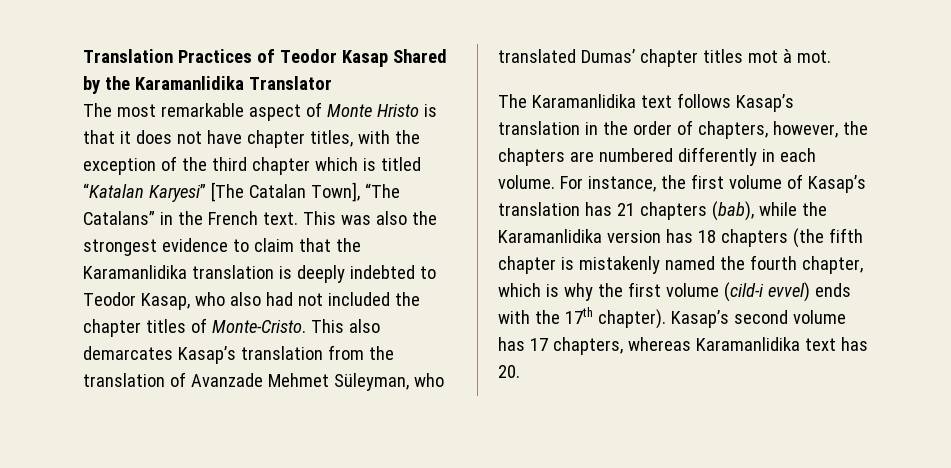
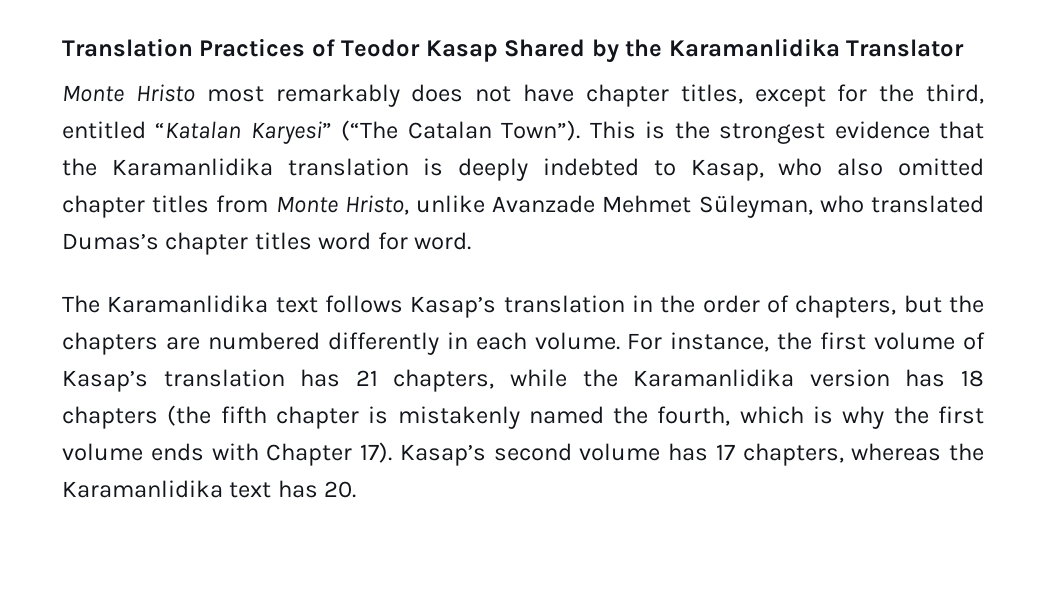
- The most remarkable aspect of Monte Hristo is that it does not have chapter titles, with the exception of the third chapter which is titled “Katalan Karyesi” [The Catalan Town], “The Catalans” in the French text. This was also the strongest evidence to claim that the Karamanlidika translation is deeply indebted to Teodor Kasap, who also had not included the chapter titles of Monte-Cristo. This also demarcates Kasap’s translation from the translation of Avanzade Mehmet Süleyman, who translated Dumas’ chapter titles mot à mot.
+ Monte Hristo most remarkably does not have chapter titles, except for the third, entitled “Katalan Karyesi” (“The Catalan Town”). This is the strongest evidence that the Karamanlidika translation is deeply indebted to Kasap, who also omitted chapter titles from Monte Hristo, unlike Avanzade Mehmet Süleyman, who translated Dumas’s chapter titles word for word.
- The Karamanlidika text follows Kasap’s translation in the order of chapters, however, the chapters are numbered differently in each volume.
+ The Karamanlidika text follows Kasap’s translation in the order of chapters, but the chapters are numbered differently in each volume.
- For instance, the first volume of Kasap’s translation has 21 chapters (bab), while the Karamanlidika version has 18 chapters (the fifth chapter is mistakenly named the fourth chapter, which is why the first volume (cild-i evvel) ends with the 17th chapter).
+ For instance, the first volume of Kasap’s translation has 21 chapters, while the Karamanlidika version has 18 chapters (the fifth chapter is mistakenly named the fourth, which is why the first volume ends with Chapter 17).
- Kasap’s second volume has 17 chapters, whereas Karamanlidika text has 20.
+ Kasap’s second volume has 17 chapters, whereas the Karamanlidika text has 20.

